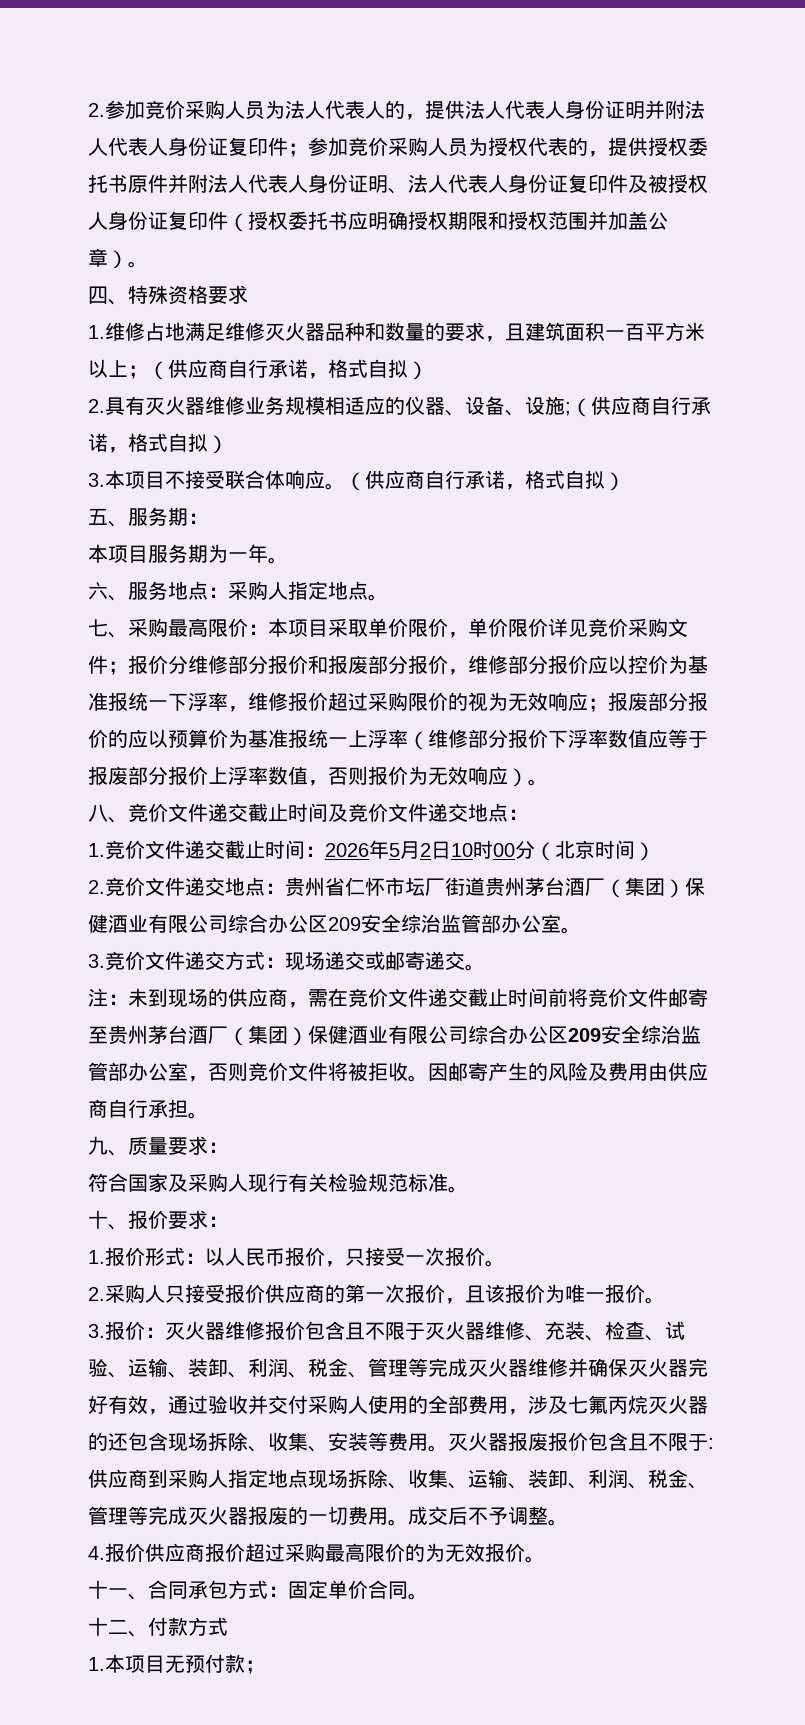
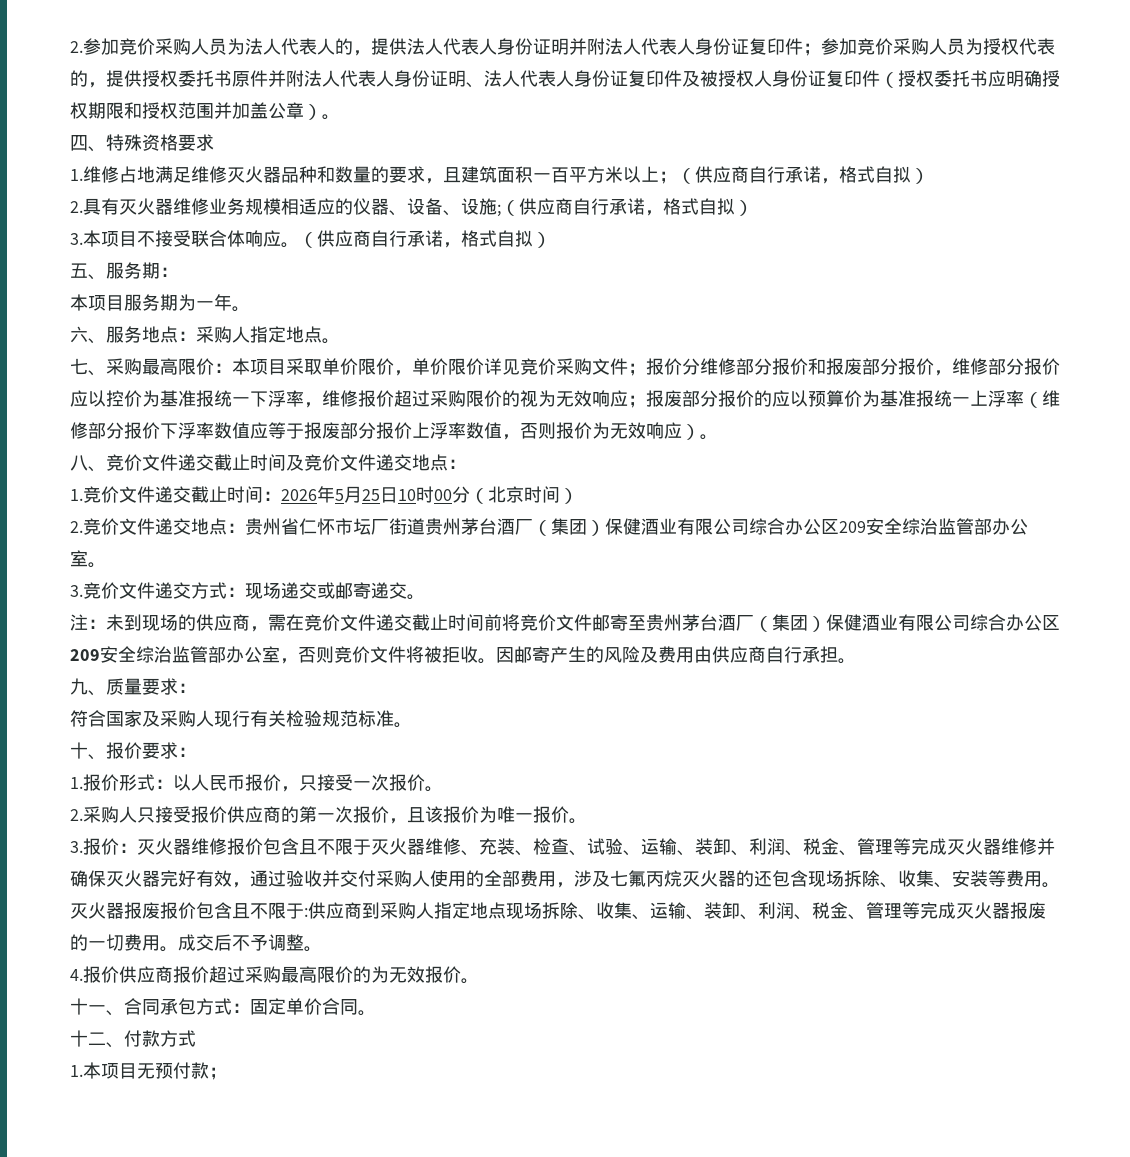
- 1.竞价文件递交截止时间：2026年5月2日10时00分（北京时间）
+ 1.竞价文件递交截止时间：2026年5月25日10时00分（北京时间）

